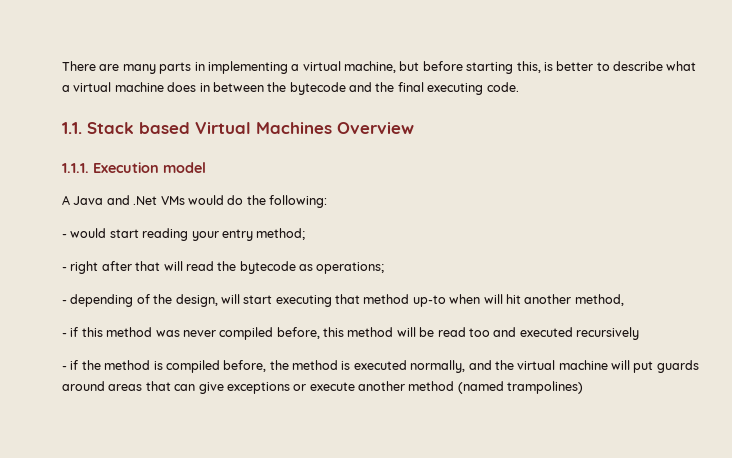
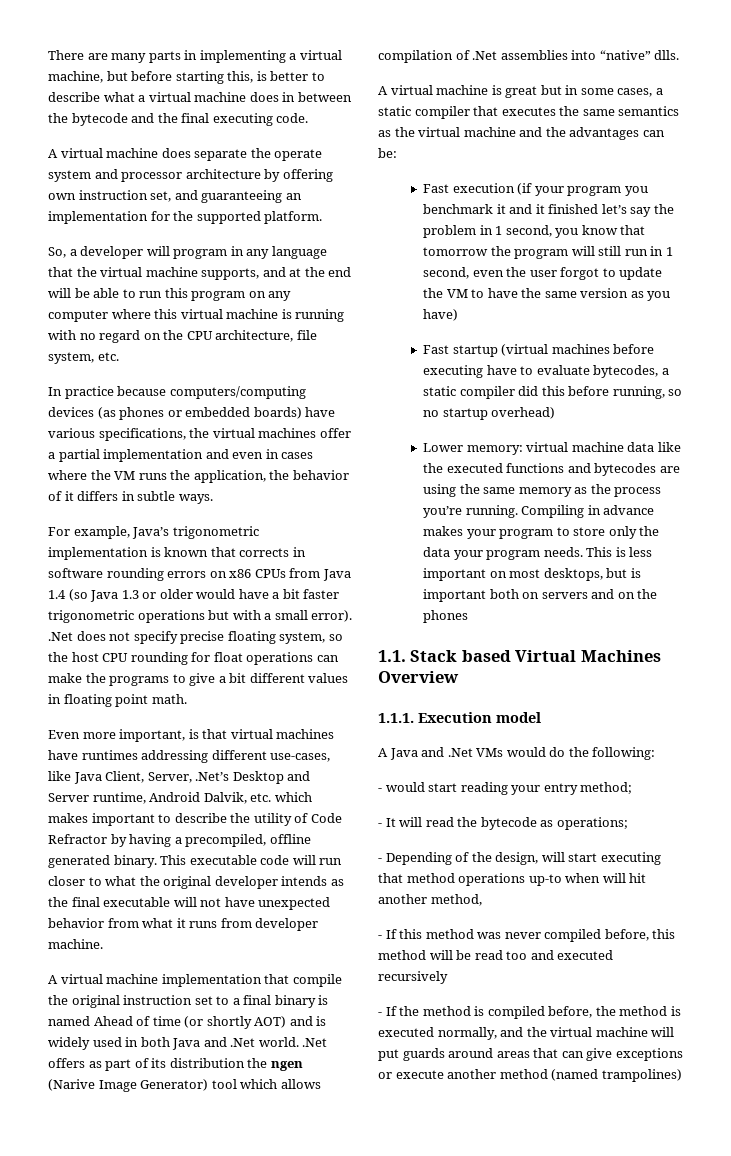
+ A virtual machine does separate the operate system and processor architecture by offering own instruction set, and guaranteeing an implementation for the supported platform.
+ So, a developer will program in any language that the virtual machine supports, and at the end will be able to run this program on any computer where this virtual machine is running with no regard on the CPU architecture, file system, etc.
+ In practice because computers/computing devices (as phones or embedded boards) have various specifications, the virtual machines offer a partial implementation and even in cases where the VM runs the application, the behavior of it differs in subtle ways.
+ For example, Java’s trigonometric implementation is known that corrects in software rounding errors on x86 CPUs from Java 1.4 (so Java 1.3 or older would have a bit faster trigonometric operations but with a small error). .Net does not specify precise floating system, so the host CPU rounding for float operations can make the programs to give a bit different values in floating point math.
+ Even more important, is that virtual machines have runtimes addressing different use-cases, like Java Client, Server, .Net’s Desktop and Server runtime, Android Dalvik, etc. which makes important to describe the utility of Code Refractor by having a precompiled, offline generated binary. This executable code will run closer to what the original developer intends as the final executable will not have unexpected behavior from what it runs from developer machine.
+ A virtual machine implementation that compile the original instruction set to a final binary is named Ahead of time (or shortly AOT) and is widely used in both Java and .Net world. .Net offers as part of its distribution the ngen (Narive Image Generator) tool which allows compilation of .Net assemblies into “native” dlls.
+ A virtual machine is great but in some cases, a static compiler that executes the same semantics as the virtual machine and the advantages can be:
+ Fast execution (if your program you benchmark it and it finished let’s say the problem in 1 second, you know that tomorrow the program will still run in 1 second, even the user forgot to update the VM to have the same version as you have)
+ Fast startup (virtual machines before executing have to evaluate bytecodes, a static compiler did this before running, so no startup overhead)
+ Lower memory: virtual machine data like the executed functions and bytecodes are using the same memory as the process you’re running. Compiling in advance makes your program to store only the data your program needs. This is less important on most desktops, but is important both on servers and on the phones
- - right after that will read the bytecode as operations;
+ - It will read the bytecode as operations;
- - depending of the design, will start executing that method up-to when will hit another method,
+ - Depending of the design, will start executing that method operations up-to when will hit another method,
- - if this method was never compiled before, this method will be read too and executed recursively
+ - If this method was never compiled before, this method will be read too and executed recursively
- - if the method is compiled before, the method is executed normally, and the virtual machine will put guards around areas that can give exceptions or execute another method (named trampolines)
+ - If the method is compiled before, the method is executed normally, and the virtual machine will put guards around areas that can give exceptions or execute another method (named trampolines)

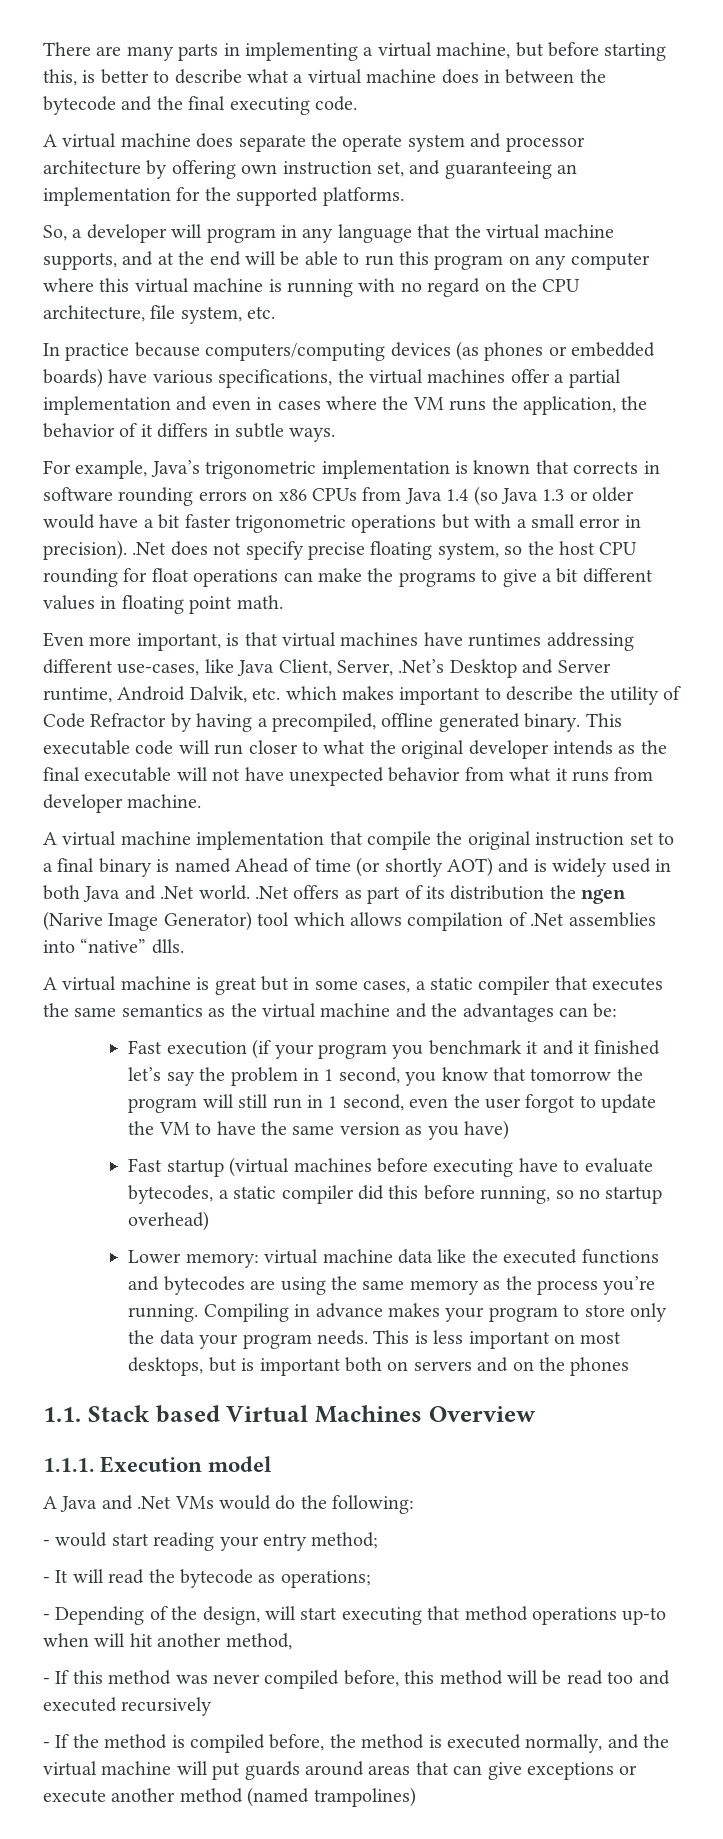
- A virtual machine does separate the operate system and processor architecture by offering own instruction set, and guaranteeing an implementation for the supported platform.
+ A virtual machine does separate the operate system and processor architecture by offering own instruction set, and guaranteeing an implementation for the supported platforms.
- For example, Java’s trigonometric implementation is known that corrects in software rounding errors on x86 CPUs from Java 1.4 (so Java 1.3 or older would have a bit faster trigonometric operations but with a small error). .Net does not specify precise floating system, so the host CPU rounding for float operations can make the programs to give a bit different values in floating point math.
+ For example, Java’s trigonometric implementation is known that corrects in software rounding errors on x86 CPUs from Java 1.4 (so Java 1.3 or older would have a bit faster trigonometric operations but with a small error in precision). .Net does not specify precise floating system, so the host CPU rounding for float operations can make the programs to give a bit different values in floating point math.

